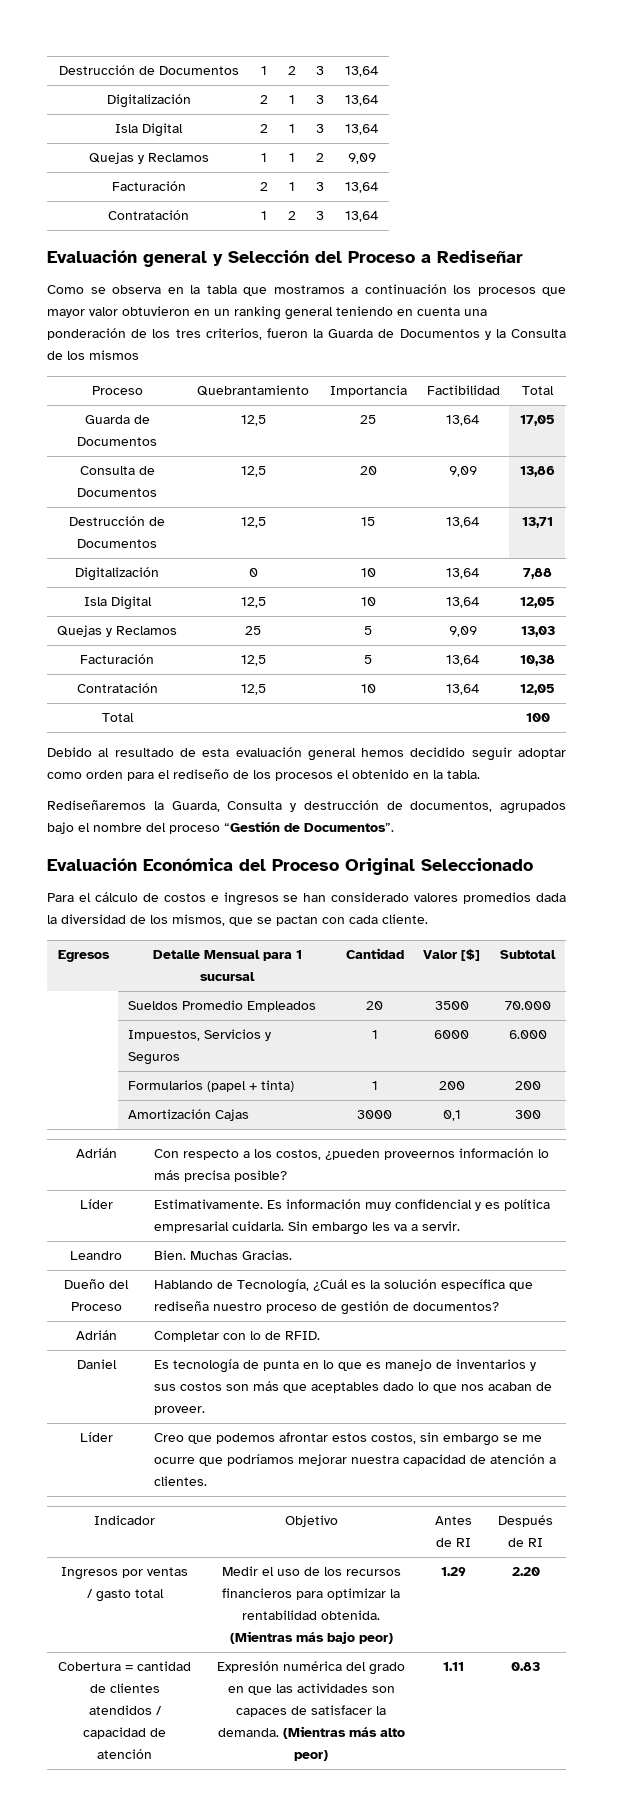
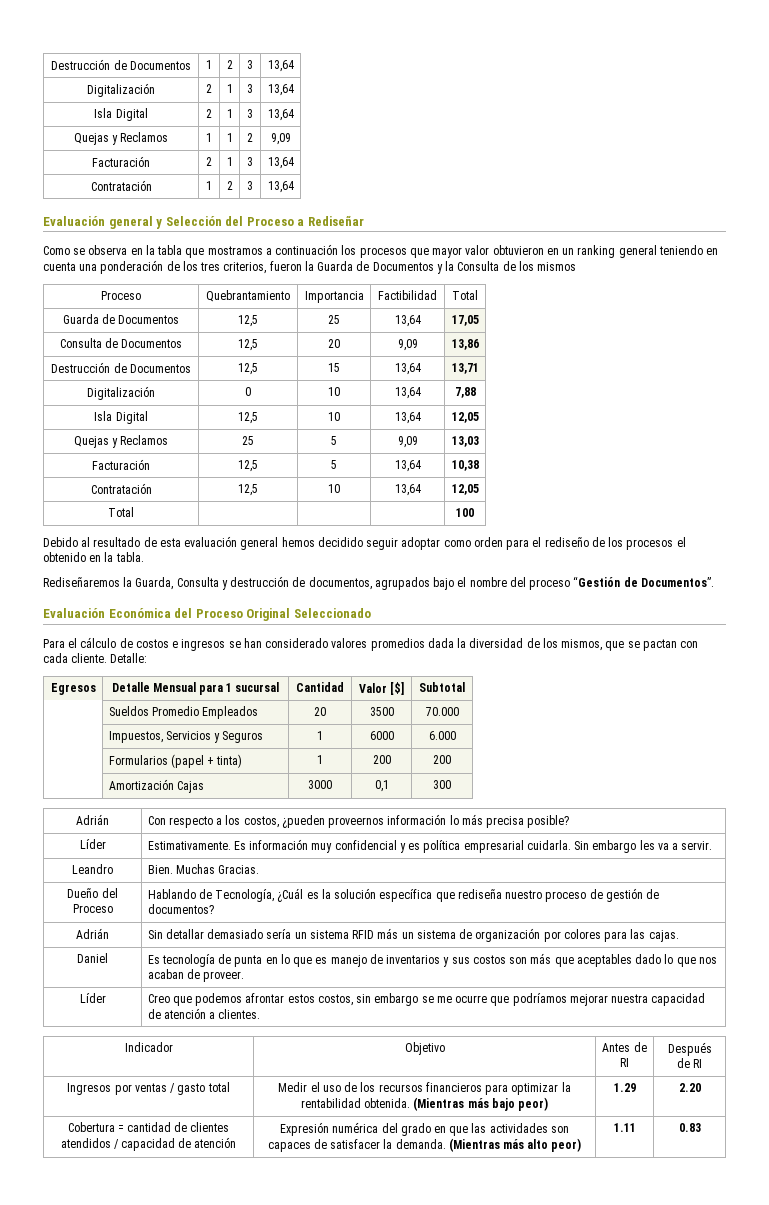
+ Detalle:
- Adrián | Completar con lo de RFID.
+ Adrián | Sin detallar demasiado sería un sistema RFID más un sistema de organización por colores para las cajas.

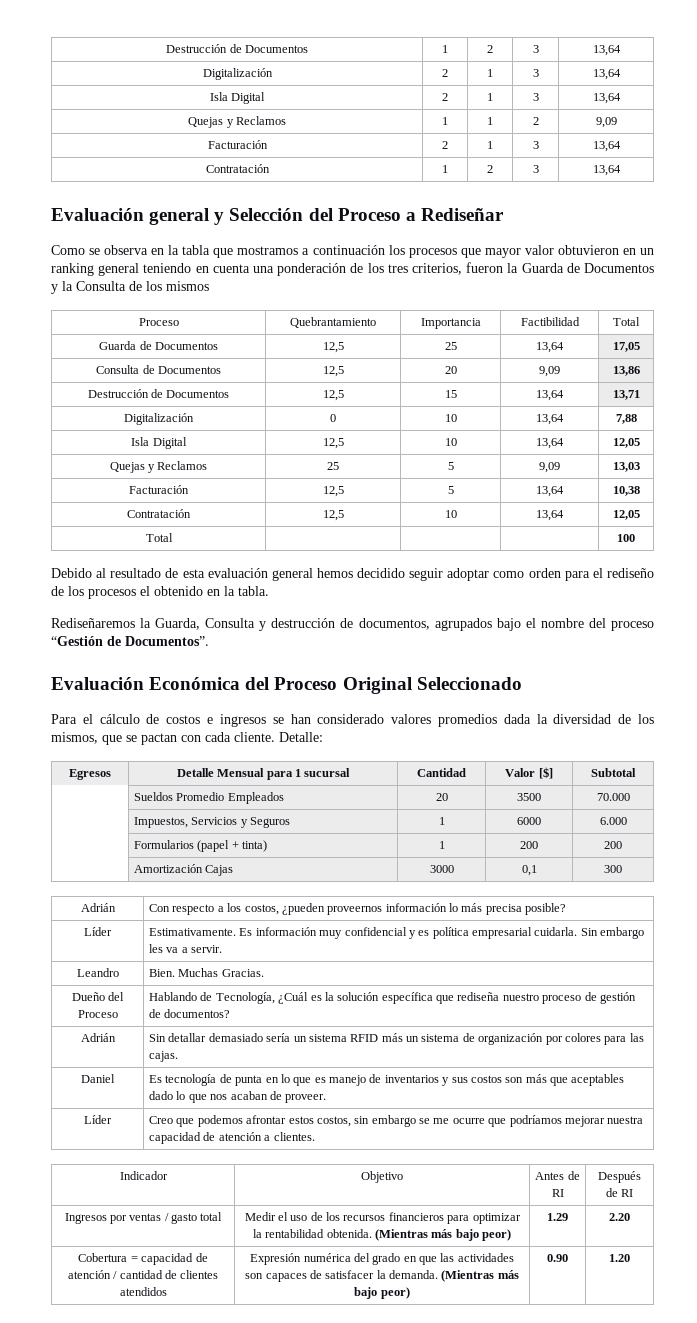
- Cobertura = cantidad de clientes atendidos / capacidad de atención | Expresión numérica del grado en que las actividades son capaces de satisfacer la demanda. (Mientras más alto peor) | 1.11 | 0.83
+ Cobertura = capacidad de atención / cantidad de clientes atendidos | Expresión numérica del grado en que las actividades son capaces de satisfacer la demanda. (Mientras más bajo peor) | 0.90 | 1.20

